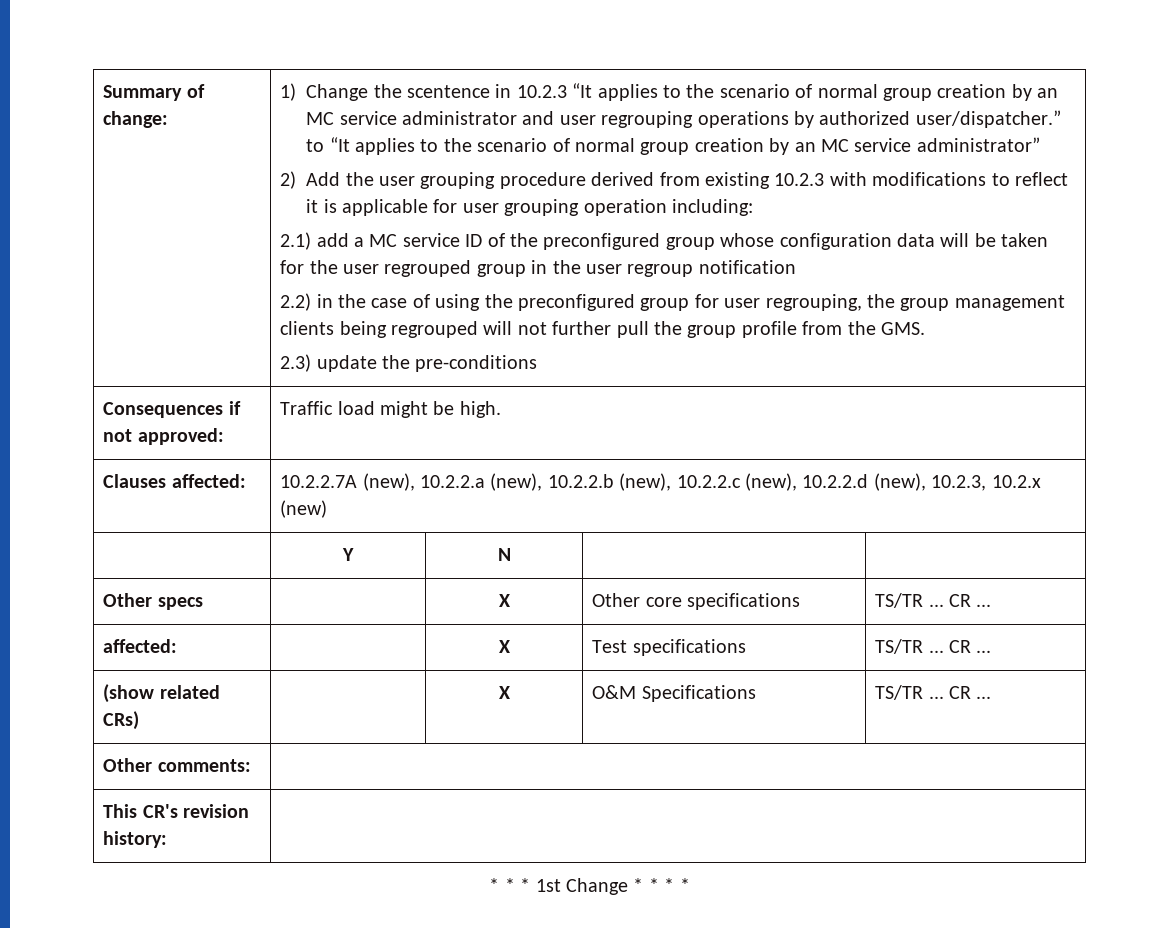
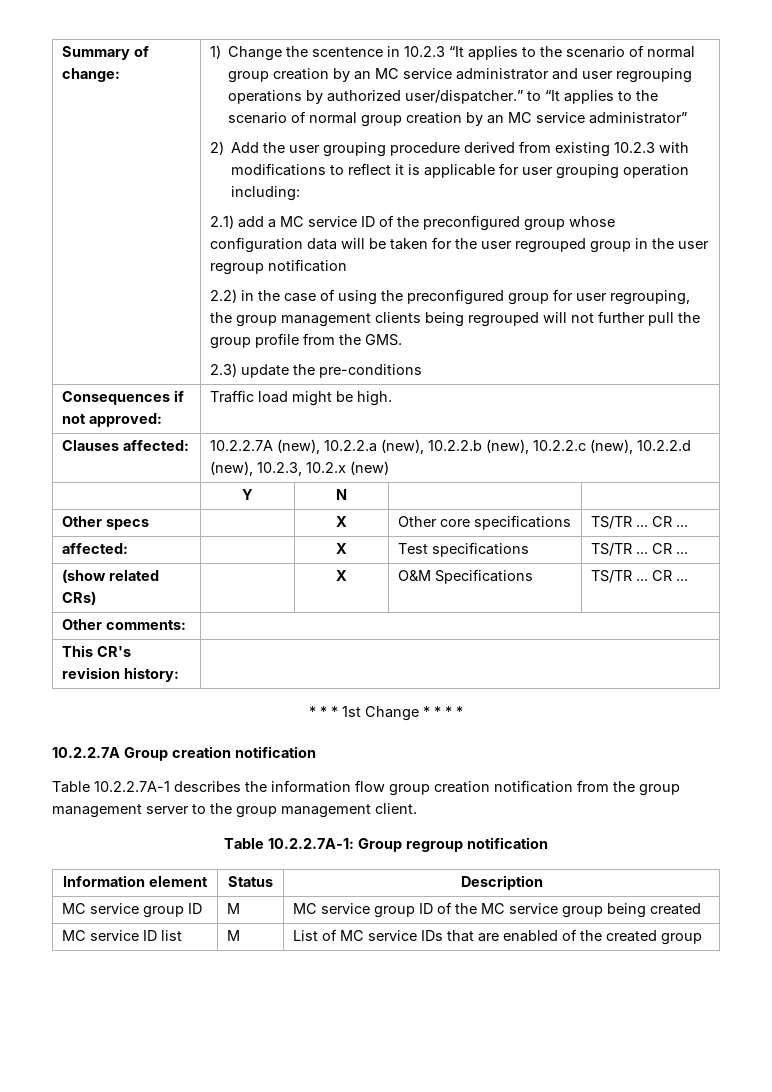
+ 10.2.2.7A Group creation notification
+ Table 10.2.2.7A-1 describes the information flow group creation notification from the group management server to the group management client.
+ Table 10.2.2.7A-1: Group regroup notification
+ Information element | Status | Description
+ MC service group ID | M | MC service group ID of the MC service group being created
+ MC service ID list | M | List of MC service IDs that are enabled of the created group

